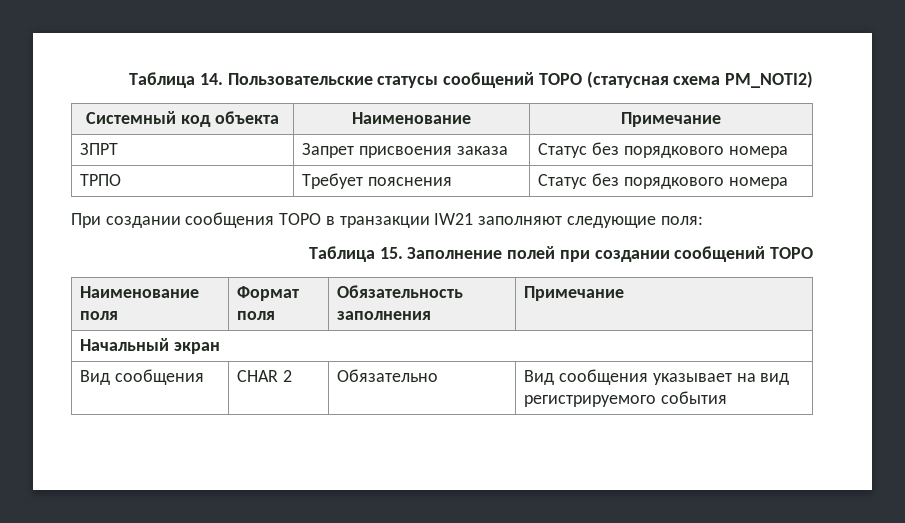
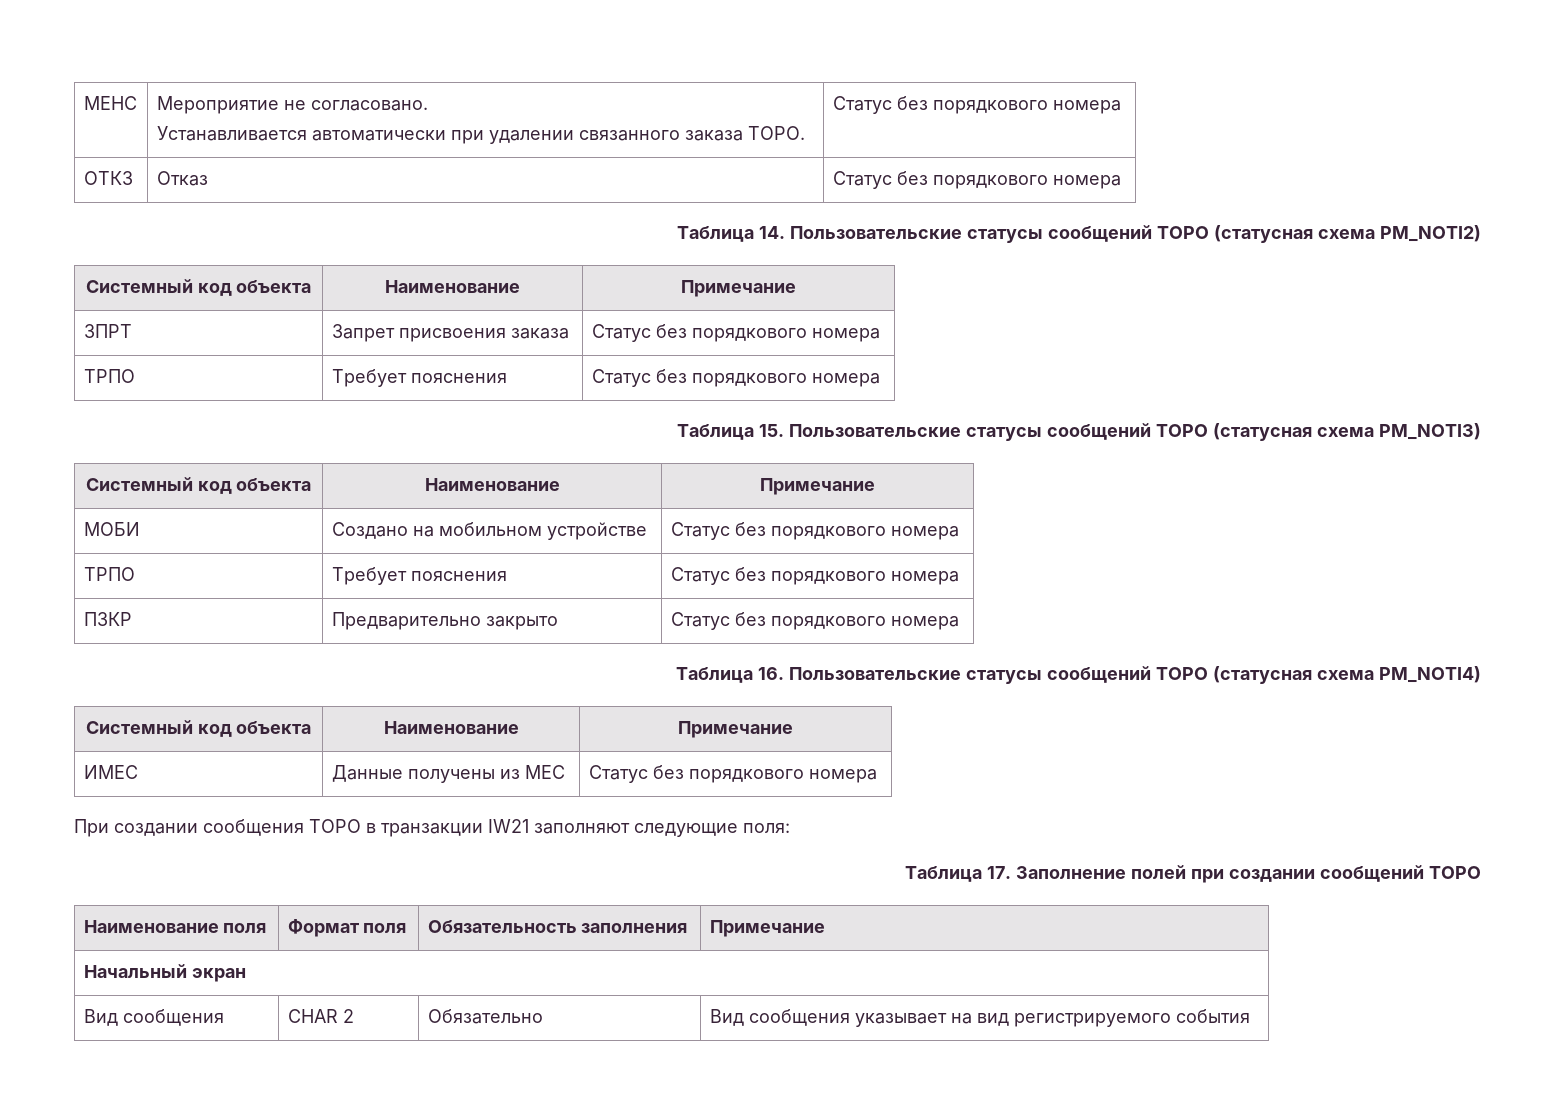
+ МЕНС | Мероприятие не согласовано.
+ Устанавливается автоматически при удалении связанного заказа ТОРО. | Статус без порядкового номера
+ ОТКЗ | Отказ | Статус без порядкового номера
+ Таблица 15. Пользовательские статусы сообщений ТОРО (статусная схема PM_NOTI3)
+ Системный код объекта | Наименование | Примечание
+ МОБИ | Создано на мобильном устройстве | Статус без порядкового номера
+ ТРПО | Требует пояснения | Статус без порядкового номера
+ ПЗКР | Предварительно закрыто | Статус без порядкового номера
+ Таблица 16. Пользовательские статусы сообщений ТОРО (статусная схема PM_NOTI4)
+ Системный код объекта | Наименование | Примечание
+ ИМЕС | Данные получены из МЕС | Статус без порядкового номера
- Таблица 15. Заполнение полей при создании сообщений ТОРО
+ Таблица 17. Заполнение полей при создании сообщений ТОРО

